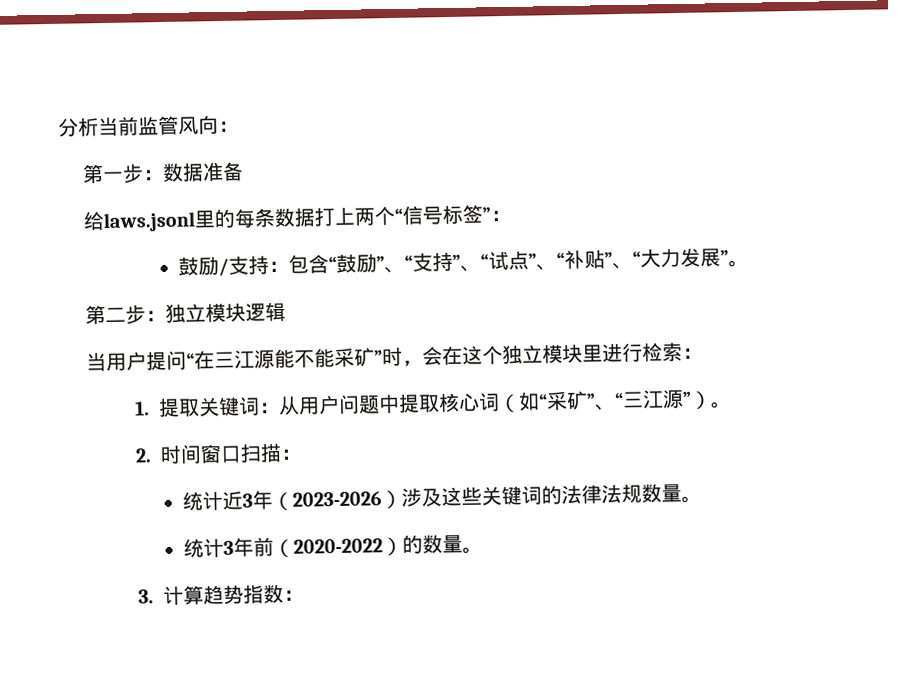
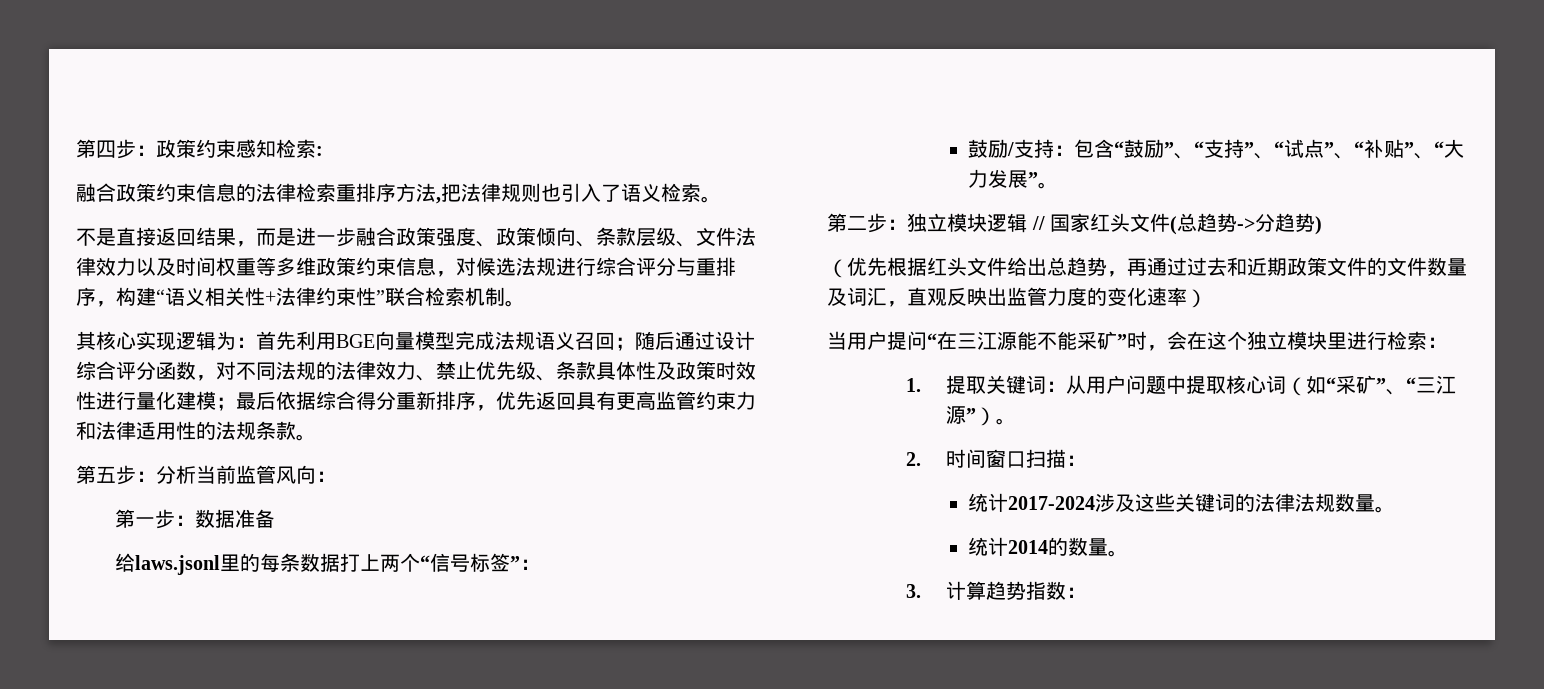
- 分析当前监管风向：
+ 第四步：政策约束感知检索:
+ 融合政策约束信息的法律检索重排序方法,把法律规则也引入了语义检索。
+ 不是直接返回结果，而是进一步融合政策强度、政策倾向、条款层级、文件法律效力以及时间权重等多维政策约束信息，对候选法规进行综合评分与重排序，构建“语义相关性+法律约束性”联合检索机制。
+ 其核心实现逻辑为：首先利用BGE向量模型完成法规语义召回；随后通过设计综合评分函数，对不同法规的法律效力、禁止优先级、条款具体性及政策时效性进行量化建模；最后依据综合得分重新排序，优先返回具有更高监管约束力和法律适用性的法规条款。
+ 第五步：分析当前监管风向：
- 第二步：独立模块逻辑
+ 第二步：独立模块逻辑 // 国家红头文件(总趋势->分趋势)
+ （优先根据红头文件给出总趋势，再通过过去和近期政策文件的文件数量及词汇，直观反映出监管力度的变化速率）
- 统计近3年（2023-2026）涉及这些关键词的法律法规数量。
+ 统计2017-2024涉及这些关键词的法律法规数量。
- 统计3年前（2020-2022）的数量。
+ 统计2014的数量。

